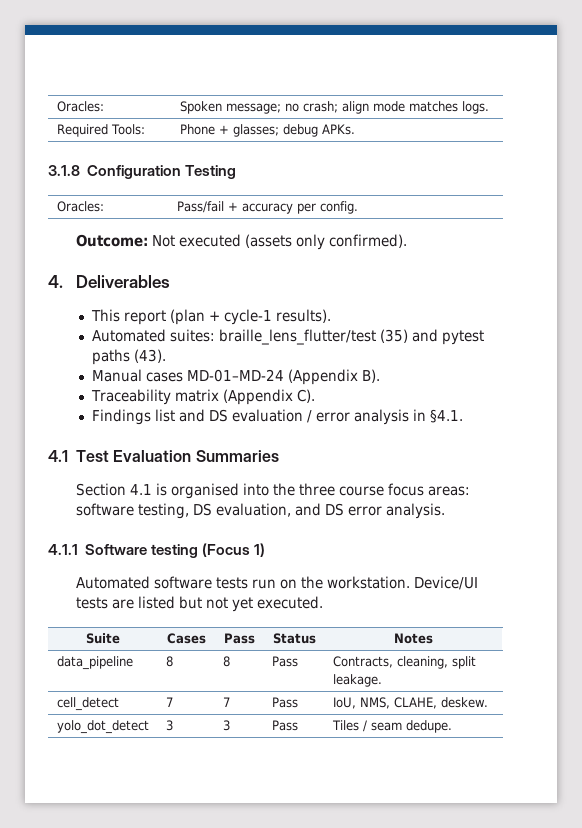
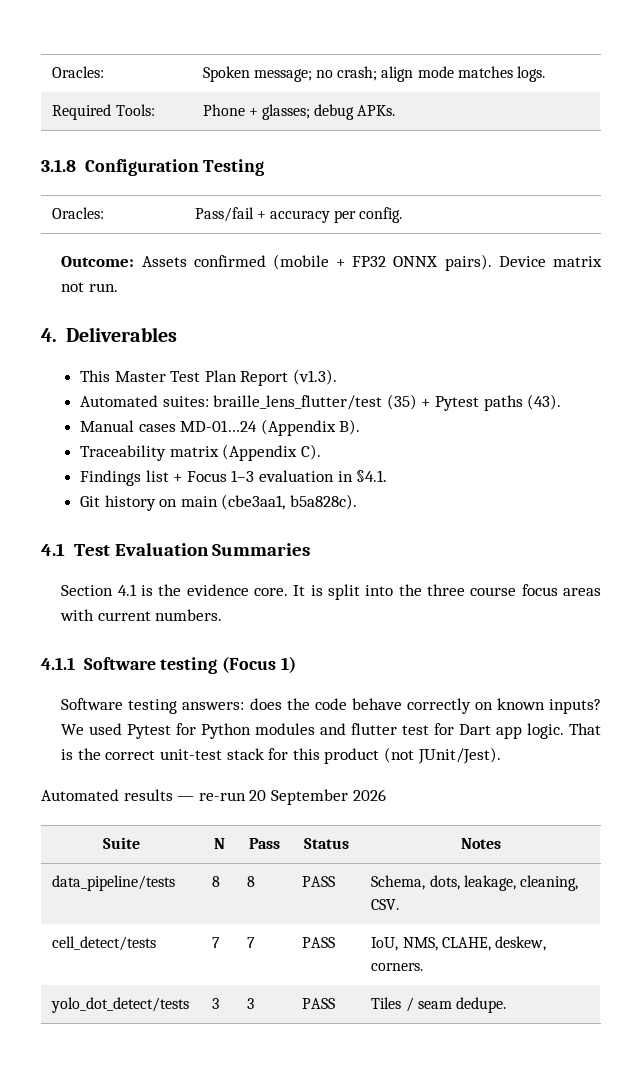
- Outcome: Not executed (assets only confirmed).
+ Outcome: Assets confirmed (mobile + FP32 ONNX pairs). Device matrix not run.
  4. Deliverables
- This report (plan + cycle-1 results).
+ This Master Test Plan Report (v1.3).
- Automated suites: braille_lens_flutter/test (35) and pytest paths (43).
+ Automated suites: braille_lens_flutter/test (35) + Pytest paths (43).
- Manual cases MD-01–MD-24 (Appendix B).
+ Manual cases MD-01…24 (Appendix B).
- Findings list and DS evaluation / error analysis in §4.1.
+ Findings list + Focus 1–3 evaluation in §4.1.
+ Git history on main (cbe3aa1, b5a828c).
- Section 4.1 is organised into the three course focus areas: software testing, DS evaluation, and DS error analysis.
+ Section 4.1 is the evidence core. It is split into the three course focus areas with current numbers.
- Automated software tests run on the workstation. Device/UI tests are listed but not yet executed.
+ Software testing answers: does the code behave correctly on known inputs? We used Pytest for Python modules and flutter test for Dart app logic. That is the correct unit-test stack for this product (not JUnit/Jest).
+ Automated results — re-run 20 September 2026
- Suite | Cases | Pass | Status | Notes
+ Suite | N | Pass | Status | Notes
- data_pipeline | 8 | 8 | Pass | Contracts, cleaning, split leakage.
- cell_detect | 7 | 7 | Pass | IoU, NMS, CLAHE, deskew.
- yolo_dot_detect | 3 | 3 | Pass | Tiles / seam dedupe.
+ data_pipeline/tests | 8 | 8 | PASS | Schema, dots, leakage, cleaning, CSV.
+ cell_detect/tests | 7 | 7 | PASS | IoU, NMS, CLAHE, deskew, corners.
+ yolo_dot_detect/tests | 3 | 3 | PASS | Tiles / seam dedupe.

